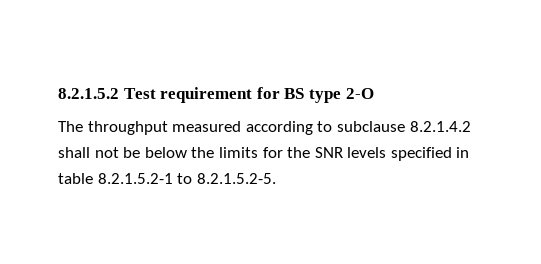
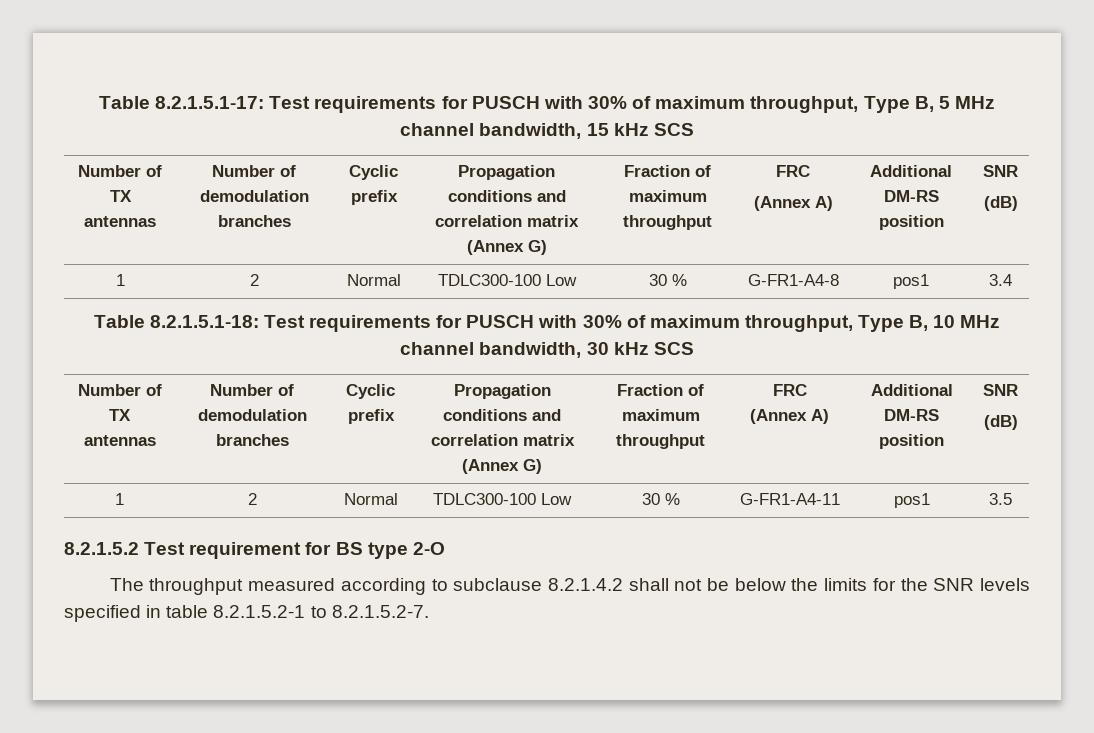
+ Table 8.2.1.5.1-17: Test requirements for PUSCH with 30% of maximum throughput, Type B, 5 MHz channel bandwidth, 15 kHz SCS
+ Number of TX antennas | Number of demodulation branches | Cyclic prefix | Propagation conditions and correlation matrix (Annex G) | Fraction of maximum throughput | FRC
+ (Annex A) | Additional DM-RS position | SNR
+ (dB)
+ 1 | 2 | Normal | TDLC300-100 Low | 30 % | G-FR1-A4-8 | pos1 | 3.4
+ Table 8.2.1.5.1-18: Test requirements for PUSCH with 30% of maximum throughput, Type B, 10 MHz channel bandwidth, 30 kHz SCS
+ Number of TX antennas | Number of demodulation branches | Cyclic prefix | Propagation conditions and correlation matrix (Annex G) | Fraction of maximum throughput | FRC
+ (Annex A) | Additional DM-RS position | SNR
+ (dB)
+ 1 | 2 | Normal | TDLC300-100 Low | 30 % | G-FR1-A4-11 | pos1 | 3.5
- The throughput measured according to subclause 8.2.1.4.2 shall not be below the limits for the SNR levels specified in table 8.2.1.5.2-1 to 8.2.1.5.2-5.
+ The throughput measured according to subclause 8.2.1.4.2 shall not be below the limits for the SNR levels specified in table 8.2.1.5.2-1 to 8.2.1.5.2-7.

